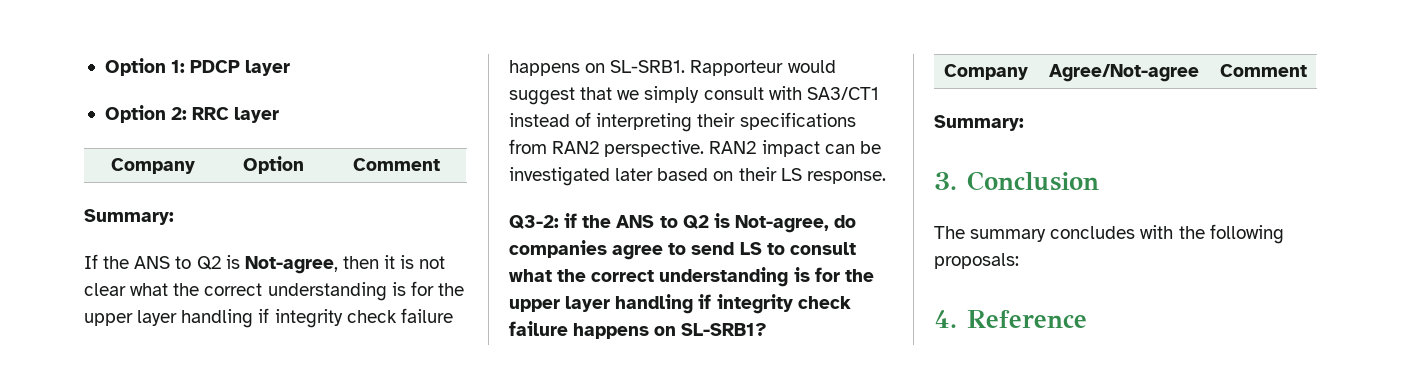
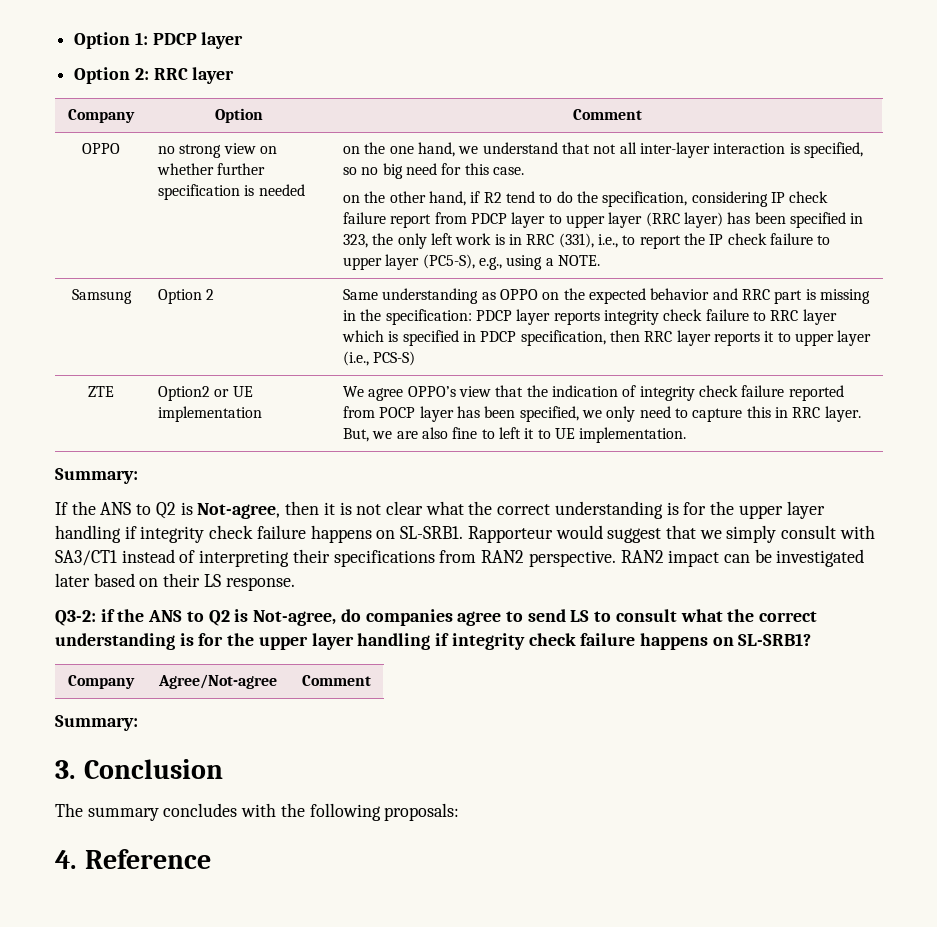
+ OPPO | no strong view on whether further specification is needed | on the one hand, we understand that not all inter-layer interaction is specified, so no big need for this case.
+ on the other hand, if R2 tend to do the specification, considering IP check failure report from PDCP layer to upper layer (RRC layer) has been specified in 323, the only left work is in RRC (331), i.e., to report the IP check failure to upper layer (PC5-S), e.g., using a NOTE.
+ Samsung | Option 2 | Same understanding as OPPO on the expected behavior and RRC part is missing in the specification: PDCP layer reports integrity check failure to RRC layer which is specified in PDCP specification, then RRC layer reports it to upper layer (i.e., PCS-S)
+ ZTE | Option2 or UE implementation | We agree OPPO’s view that the indication of integrity check failure reported from POCP layer has been specified, we only need to capture this in RRC layer. But, we are also fine to left it to UE implementation.

